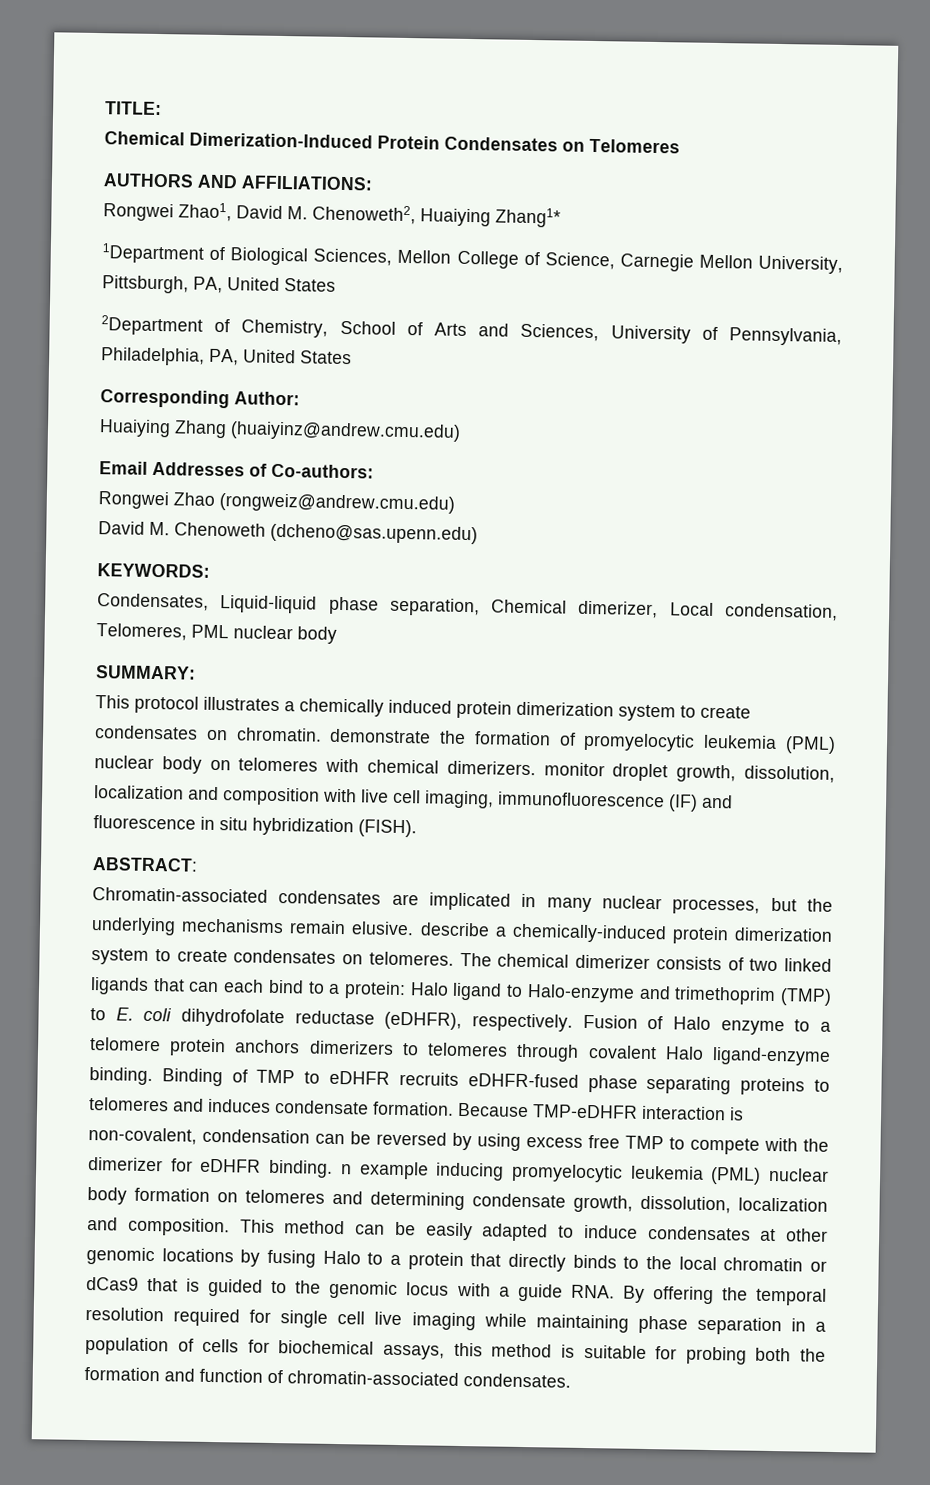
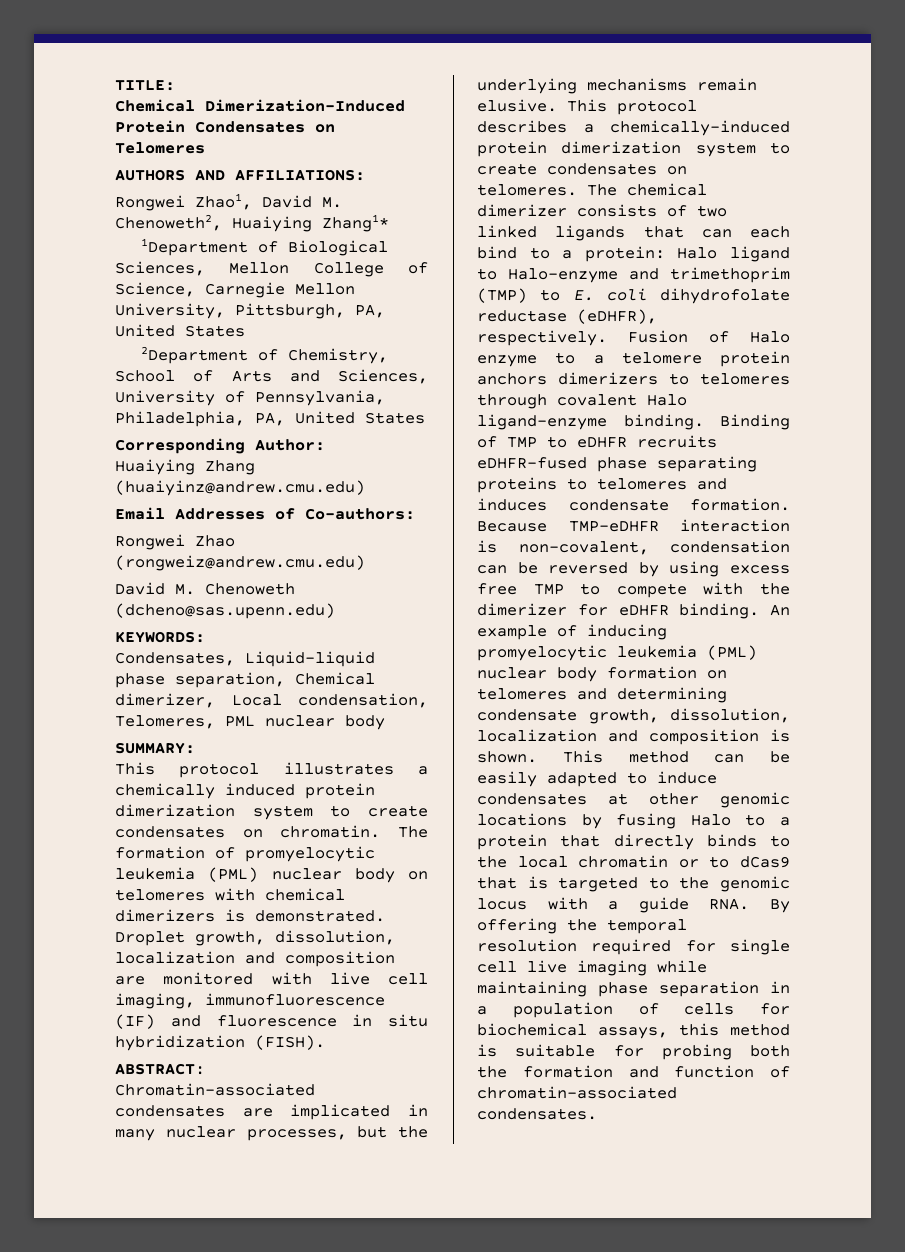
- This protocol illustrates a chemically induced protein dimerization system to create condensates on chromatin. demonstrate the formation of promyelocytic leukemia (PML) nuclear body on telomeres with chemical dimerizers. monitor droplet growth, dissolution, localization and composition with live cell imaging, immunofluorescence (IF) and fluorescence in situ hybridization (FISH).
+ This protocol illustrates a chemically induced protein dimerization system to create condensates on chromatin. The formation of promyelocytic leukemia (PML) nuclear body on telomeres with chemical dimerizers is demonstrated. Droplet growth, dissolution, localization and composition are monitored with live cell imaging, immunofluorescence (IF) and fluorescence in situ hybridization (FISH).
- Chromatin-associated condensates are implicated in many nuclear processes, but the underlying mechanisms remain elusive. describe a chemically-induced protein dimerization system to create condensates on telomeres.
+ Chromatin-associated condensates are implicated in many nuclear processes, but the underlying mechanisms remain elusive. This protocol describes a chemically-induced protein dimerization system to create condensates on telomeres.
- Because TMP-eDHFR interaction is non-covalent, condensation can be reversed by using excess free TMP to compete with the dimerizer for eDHFR binding. n example inducing promyelocytic leukemia (PML) nuclear body formation on telomeres and determining condensate growth, dissolution, localization and composition.
+ Because TMP-eDHFR interaction is non-covalent, condensation can be reversed by using excess free TMP to compete with the dimerizer for eDHFR binding. An example of inducing promyelocytic leukemia (PML) nuclear body formation on telomeres and determining condensate growth, dissolution, localization and composition is shown.
- This method can be easily adapted to induce condensates at other genomic locations by fusing Halo to a protein that directly binds to the local chromatin or dCas9 that is guided to the genomic locus with a guide RNA. By offering the temporal resolution required for single cell live imaging while maintaining phase separation in a population of cells for biochemical assays, this method is suitable for probing both the formation and function of chromatin-associated condensates.
+ This method can be easily adapted to induce condensates at other genomic locations by fusing Halo to a protein that directly binds to the local chromatin or to dCas9 that is targeted to the genomic locus with a guide RNA. By offering the temporal resolution required for single cell live imaging while maintaining phase separation in a population of cells for biochemical assays, this method is suitable for probing both the formation and function of chromatin-associated condensates.

